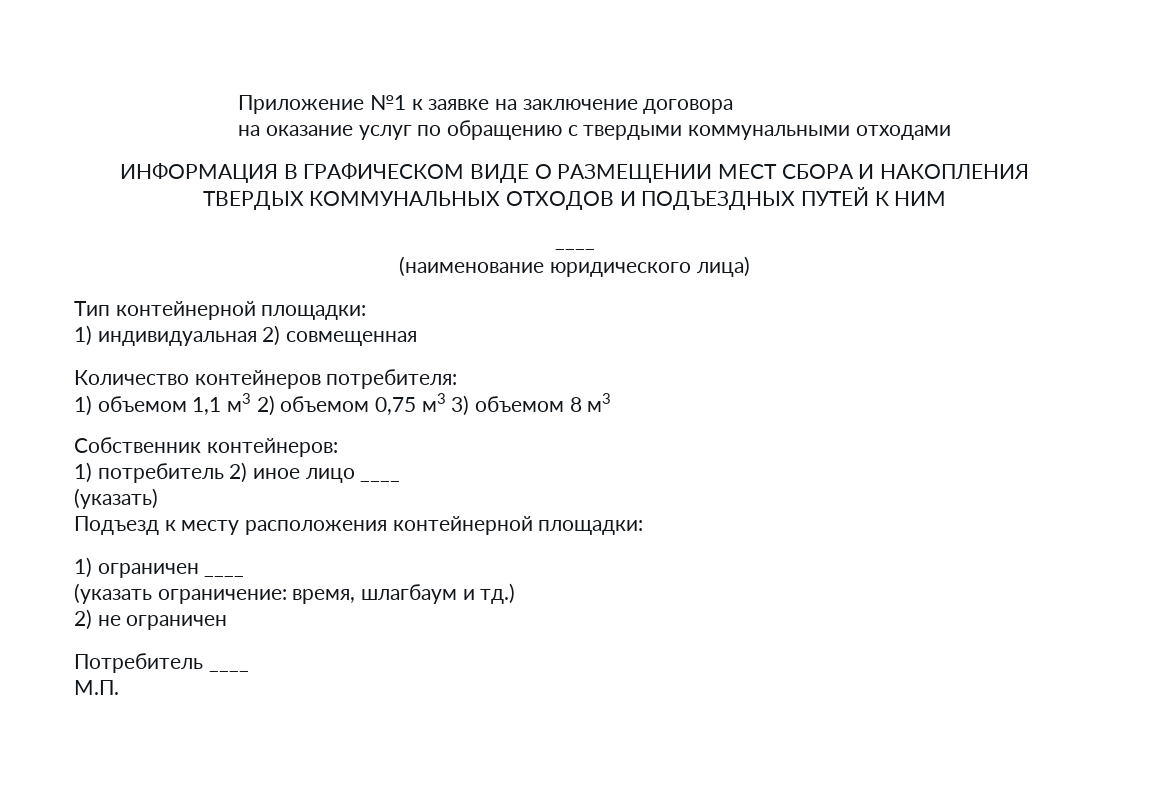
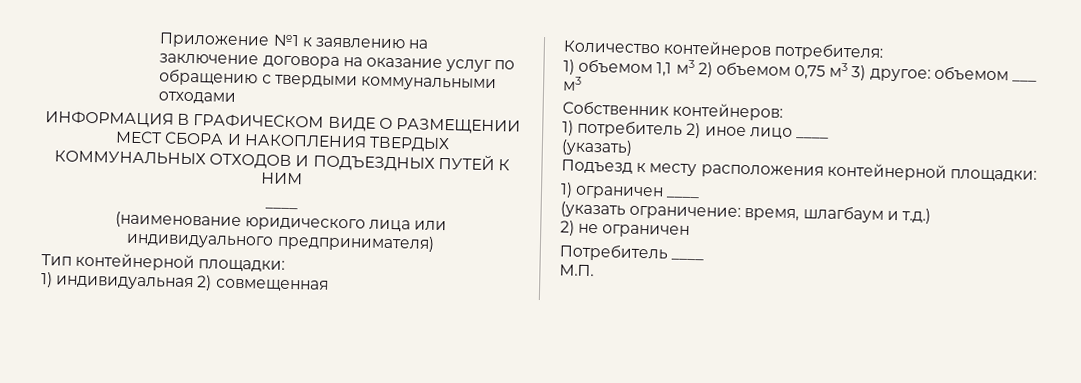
- Приложение №1 к заявке на заключение договора
- на оказание услуг по обращению с твердыми коммунальными отходами
+ Приложение №1 к заявлению на заключение договора на оказание услуг по обращению с твердыми коммунальными отходами
- (наименование юридического лица)
+ (наименование юридического лица или индивидуального предпринимателя)
- 1) объемом 1,1 м3 2) объемом 0,75 м3 3) объемом 8 м3
+ 1) объемом 1,1 м3 2) объемом 0,75 м3 3) другое: объемом ___ м3
- (указать ограничение: время, шлагбаум и тд.)
+ (указать ограничение: время, шлагбаум и т.д.)

